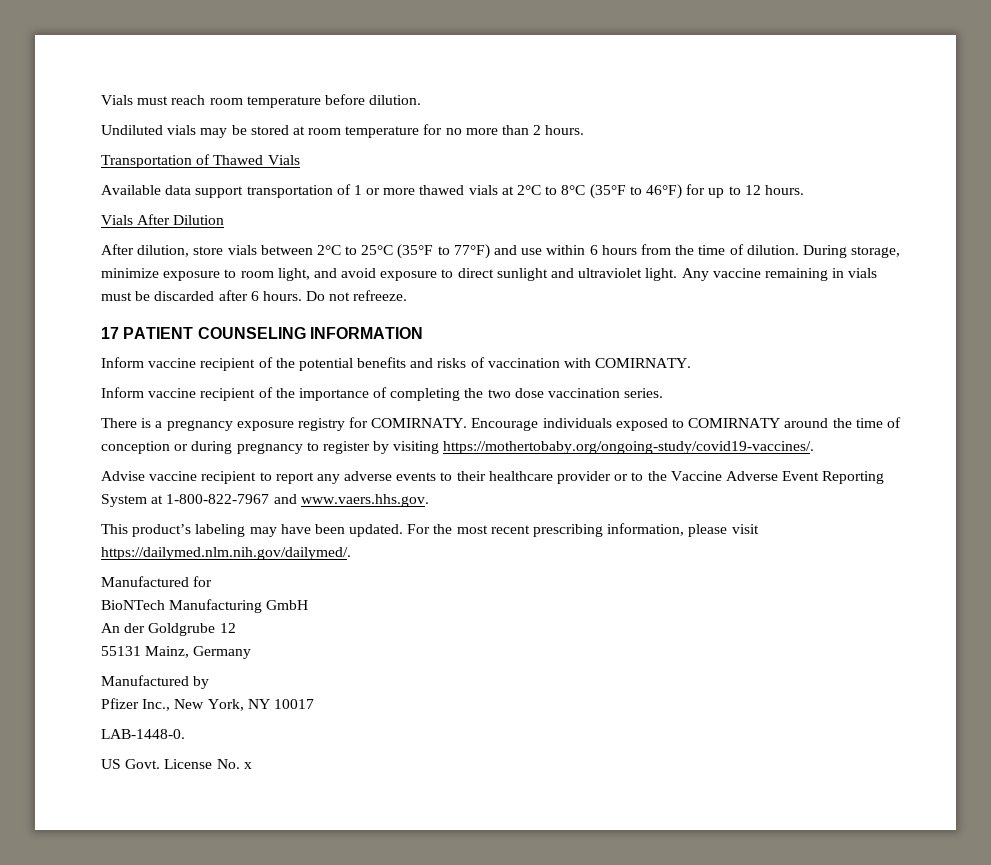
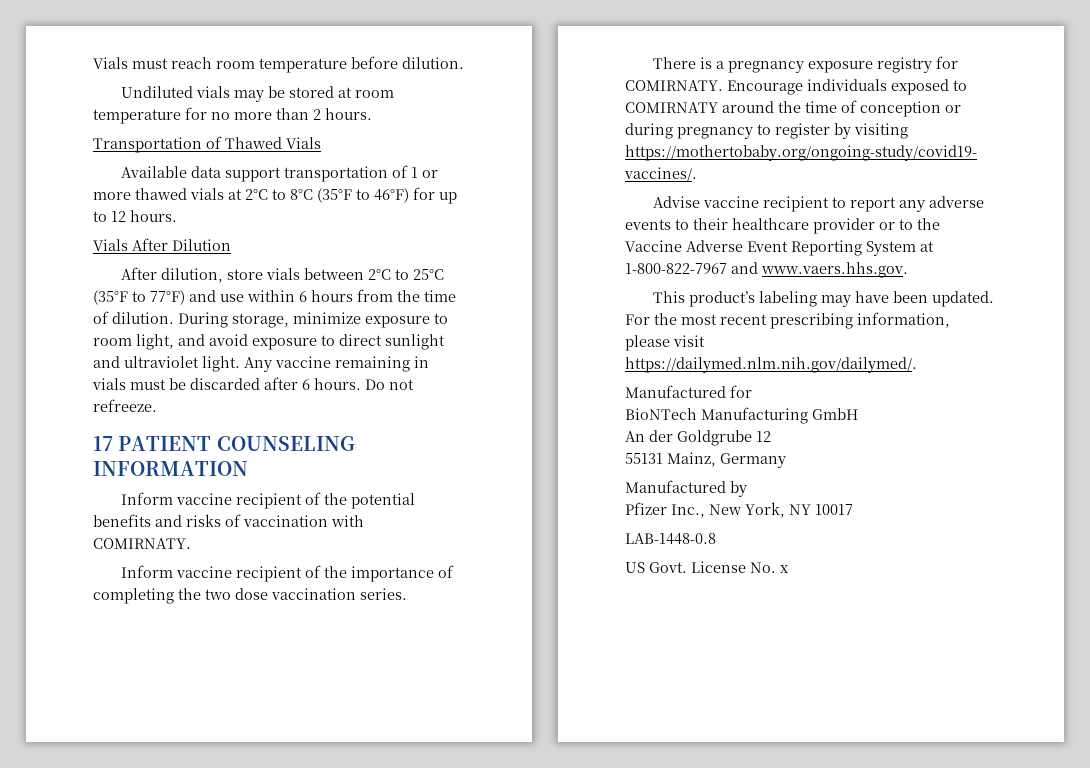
- LAB-1448-0.
+ LAB-1448-0.8

